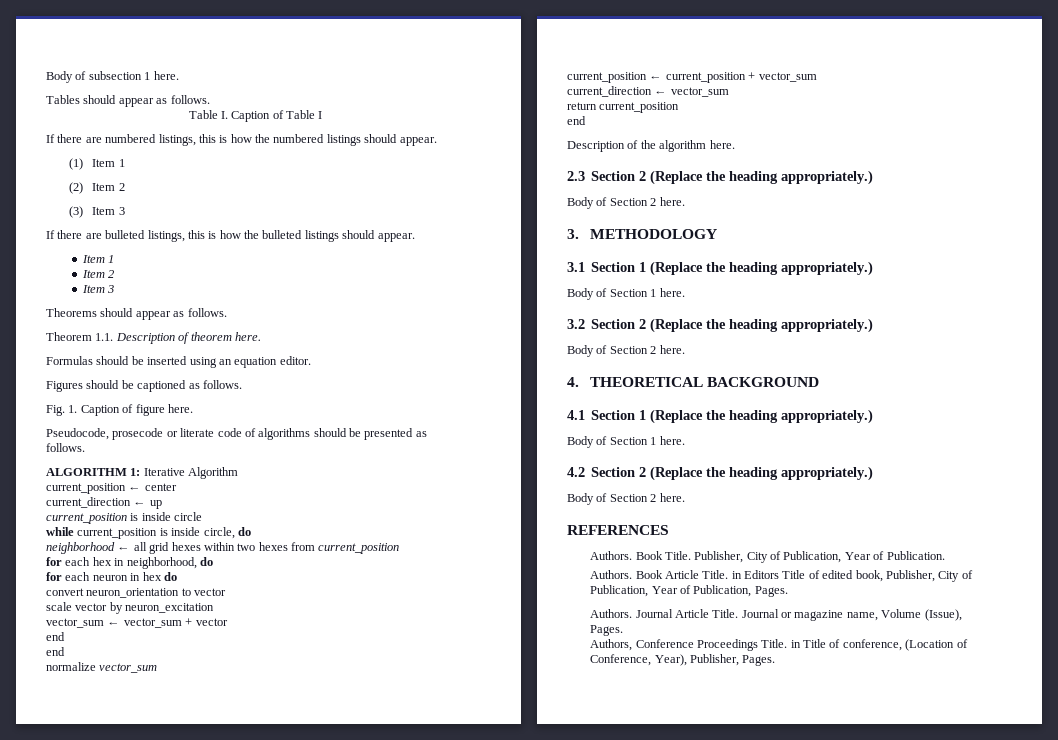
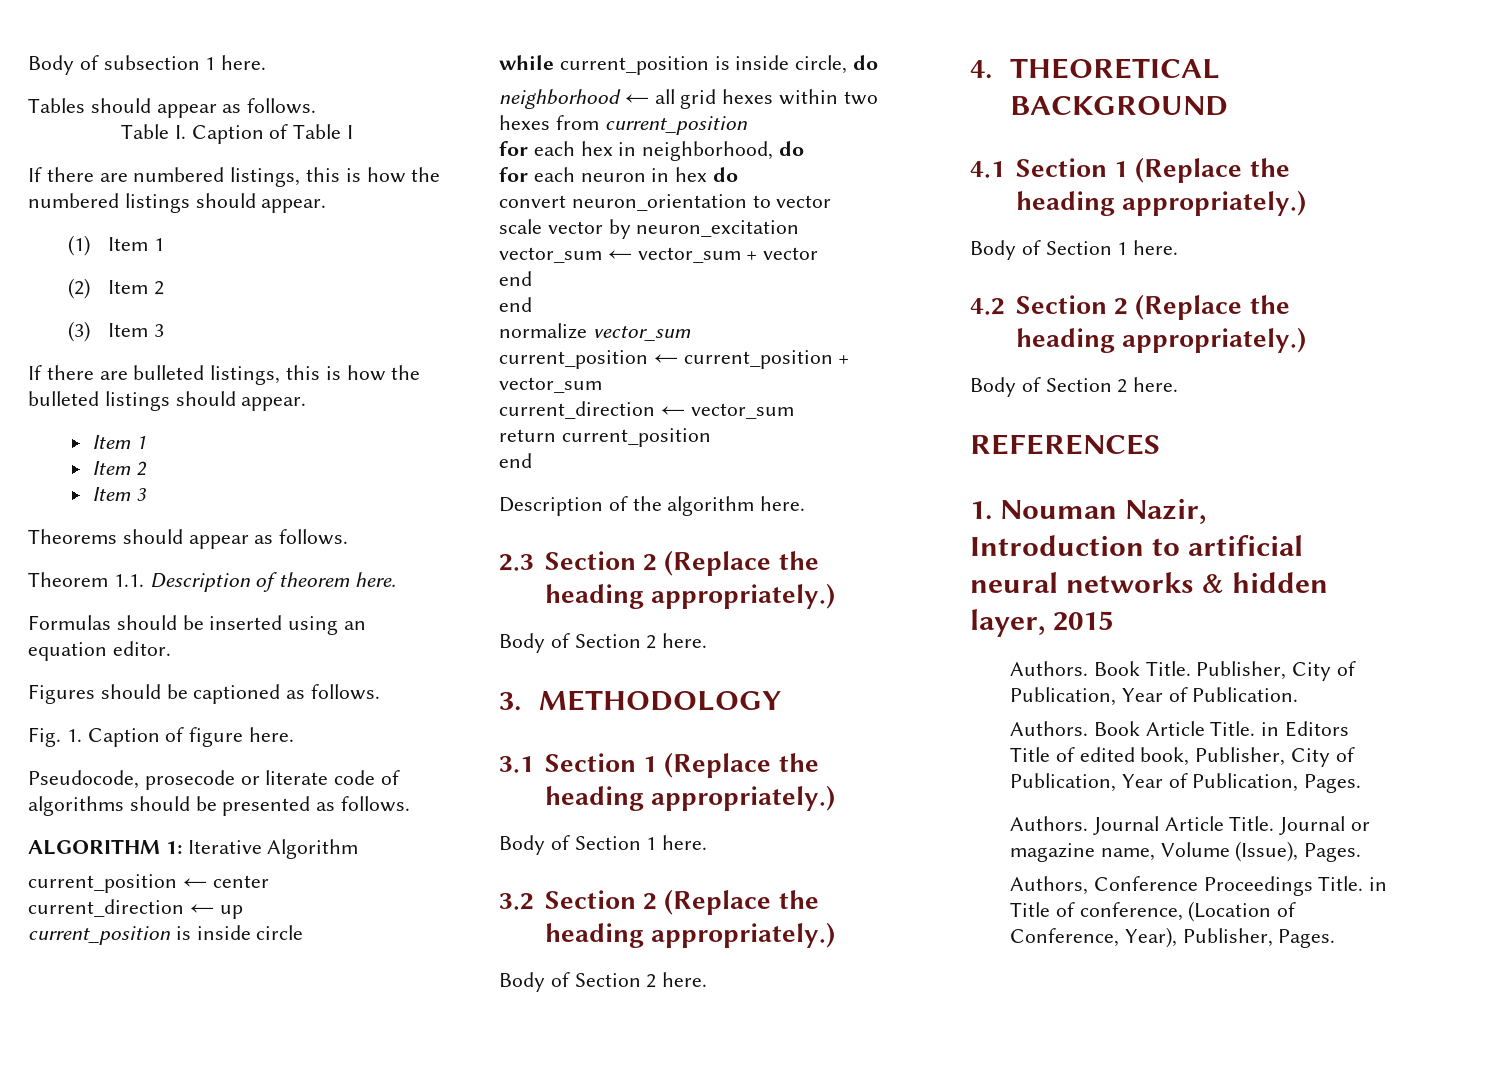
+ 1. Nouman Nazir, Introduction to artificial neural networks & hidden layer, 2015

